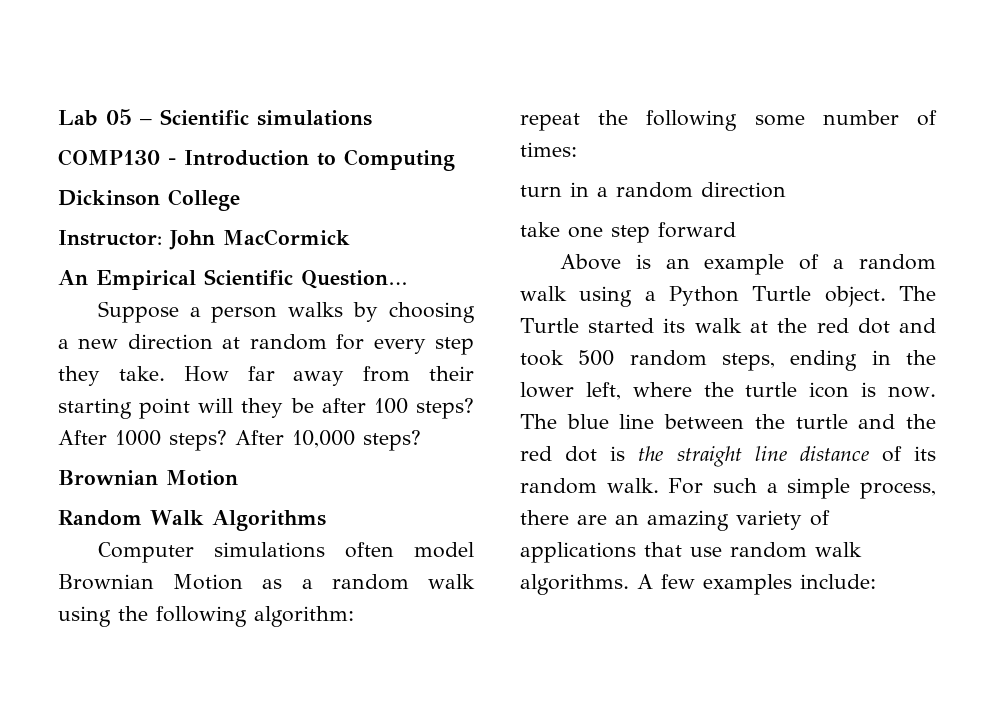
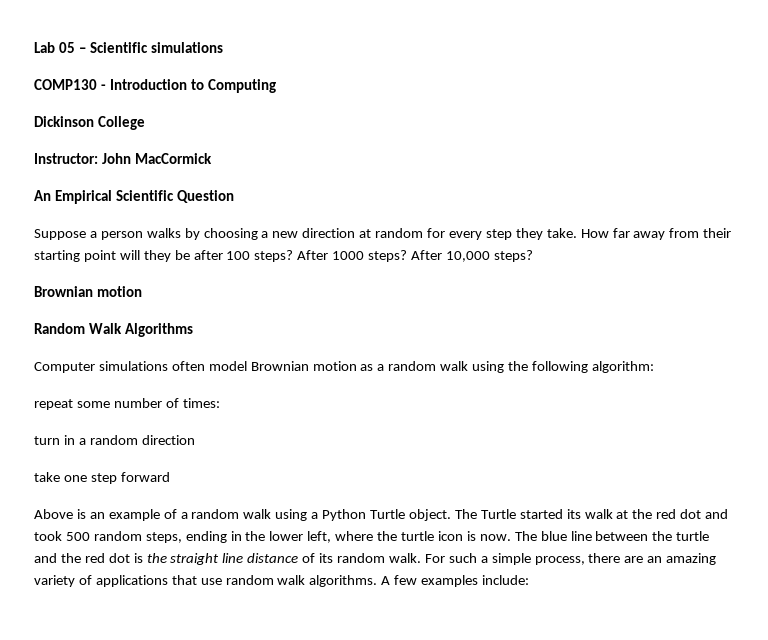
- An Empirical Scientific Question…
+ An Empirical Scientific Question
  After 10,000 steps?
- Brownian Motion
+ Brownian motion
- Computer simulations often model Brownian Motion as a random walk using the following algorithm:
+ Computer simulations often model Brownian motion as a random walk using the following algorithm:
- repeat the following some number of times:
+ repeat some number of times:

